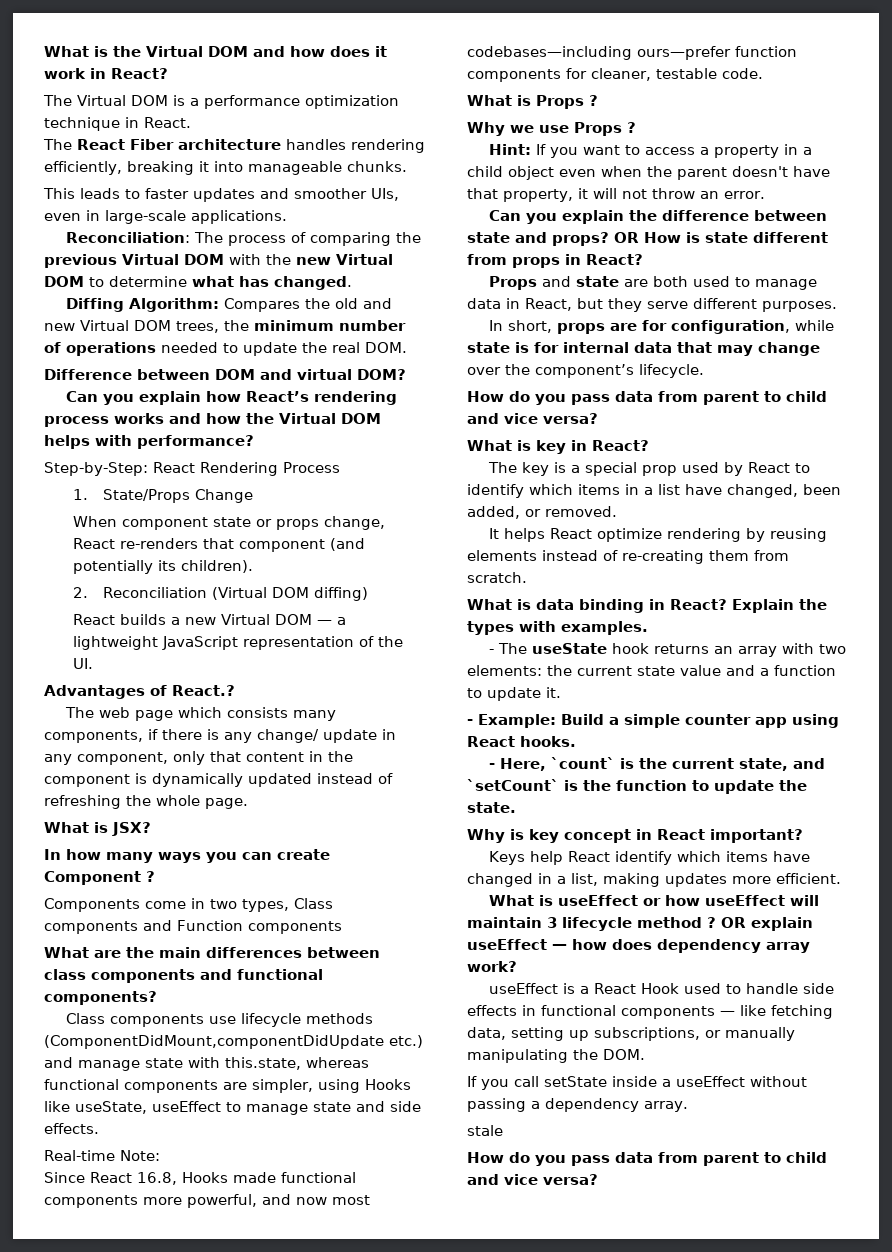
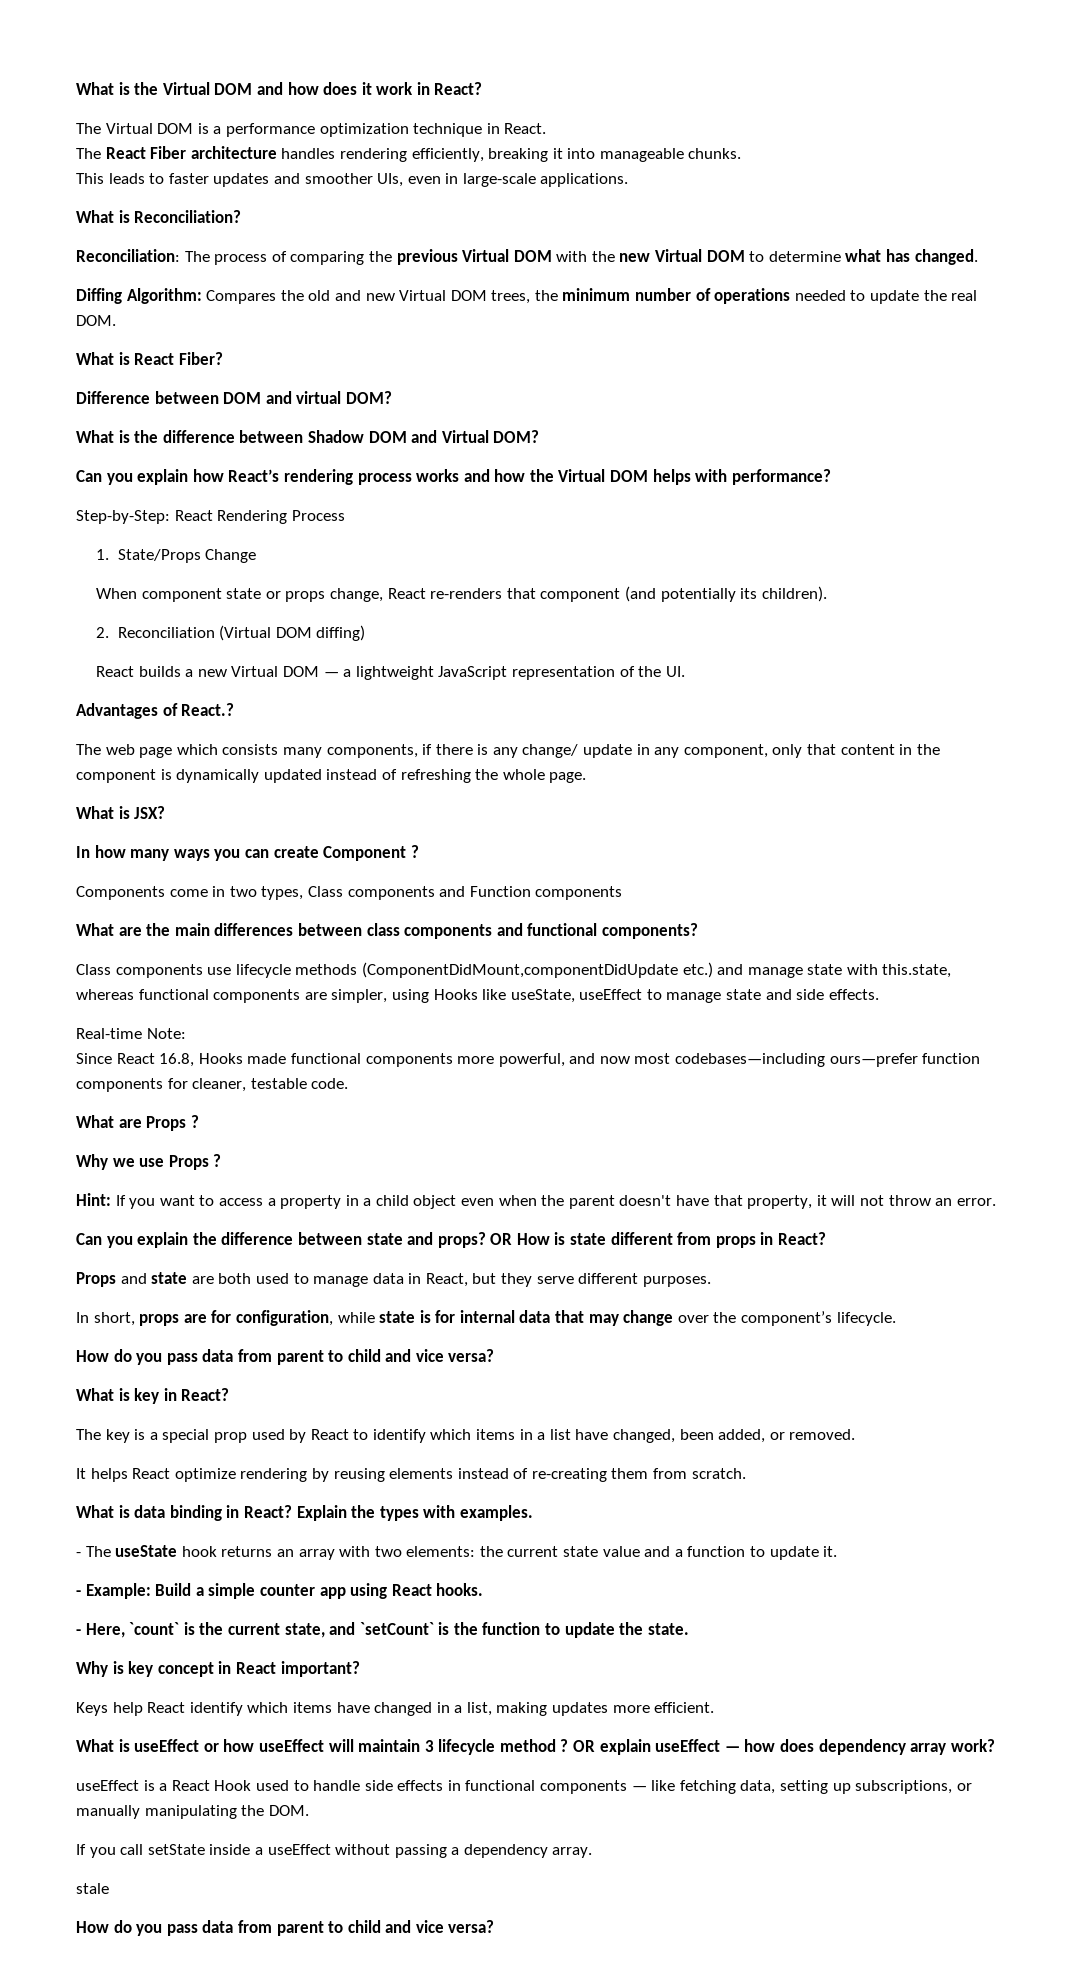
+ What is Reconciliation?
+ What is React Fiber?
+ What is the difference between Shadow DOM and Virtual DOM?
- What is Props ?
+ What are Props ?

